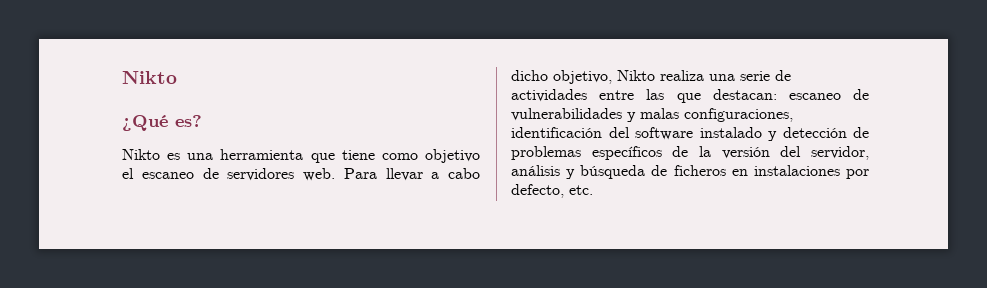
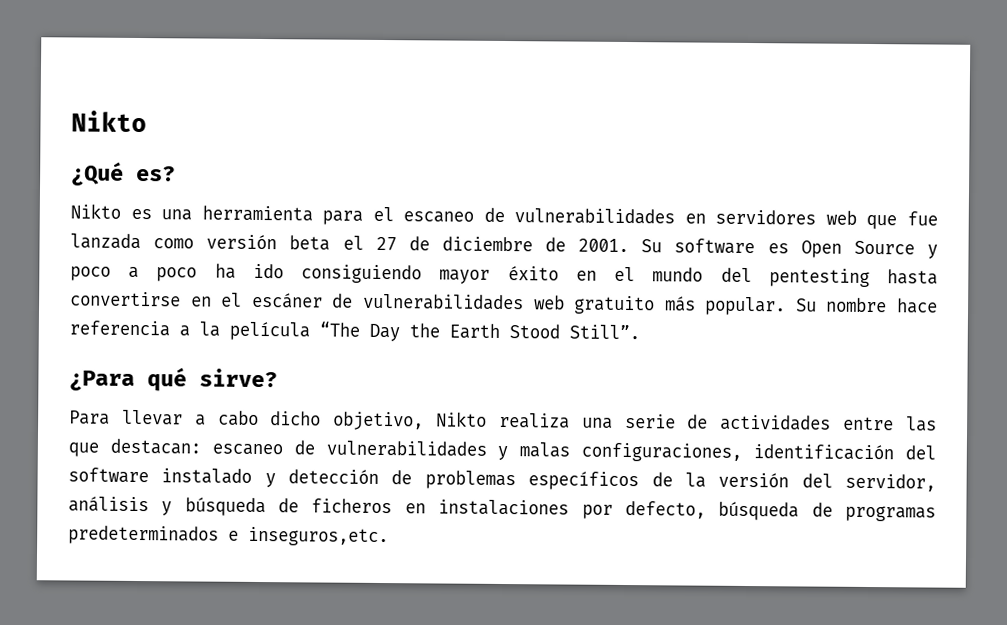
- Nikto es una herramienta que tiene como objetivo el escaneo de servidores web. Para llevar a cabo dicho objetivo, Nikto realiza una serie de actividades entre las que destacan: escaneo de vulnerabilidades y malas configuraciones, identificación del software instalado y detección de problemas específicos de la versión del servidor, análisis y búsqueda de ficheros en instalaciones por defecto, etc.
+ Nikto es una herramienta para el escaneo de vulnerabilidades en servidores web que fue lanzada como versión beta el 27 de diciembre de 2001. Su software es Open Source y poco a poco ha ido consiguiendo mayor éxito en el mundo del pentesting hasta convertirse en el escáner de vulnerabilidades web gratuito más popular. Su nombre hace referencia a la película “The Day the Earth Stood Still”.
+ ¿Para qué sirve?
+ Para llevar a cabo dicho objetivo, Nikto realiza una serie de actividades entre las que destacan: escaneo de vulnerabilidades y malas configuraciones, identificación del software instalado y detección de problemas específicos de la versión del servidor, análisis y búsqueda de ficheros en instalaciones por defecto, búsqueda de programas predeterminados e inseguros,etc.

